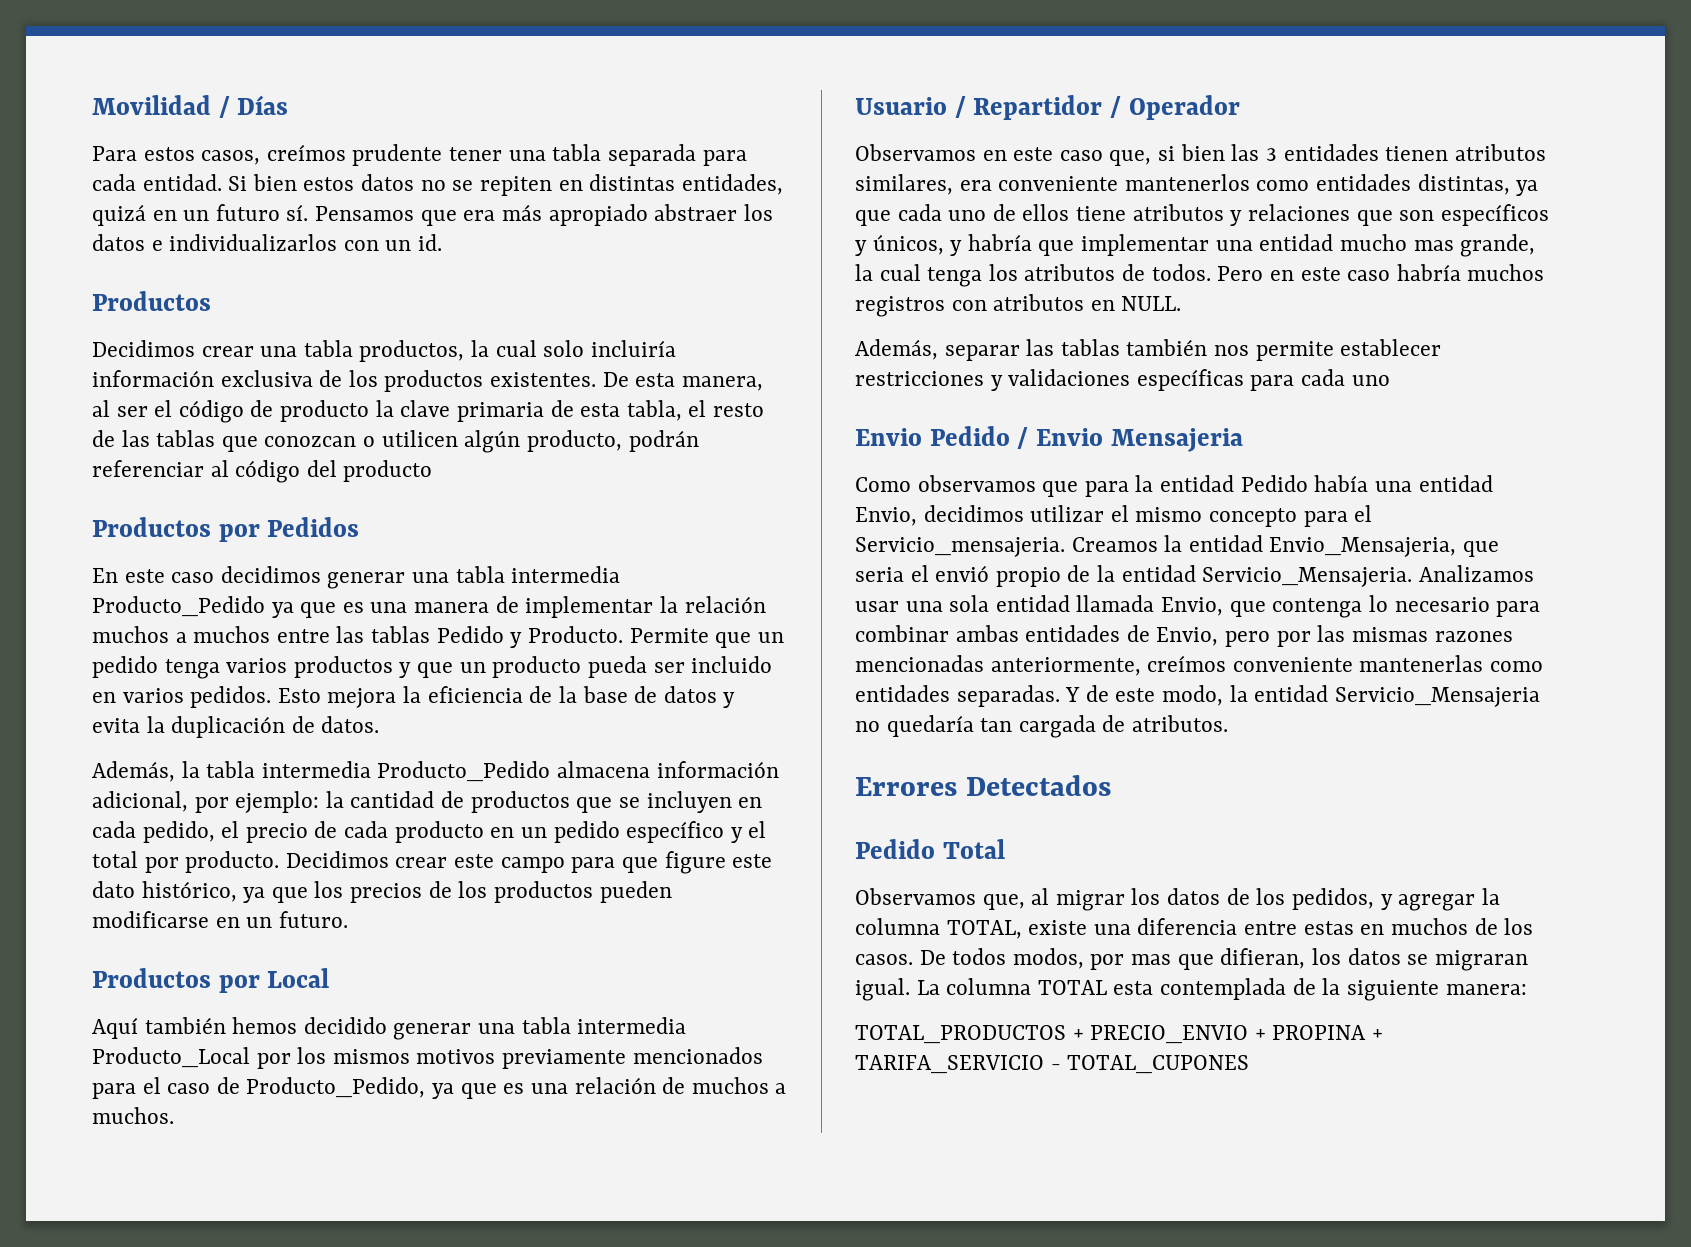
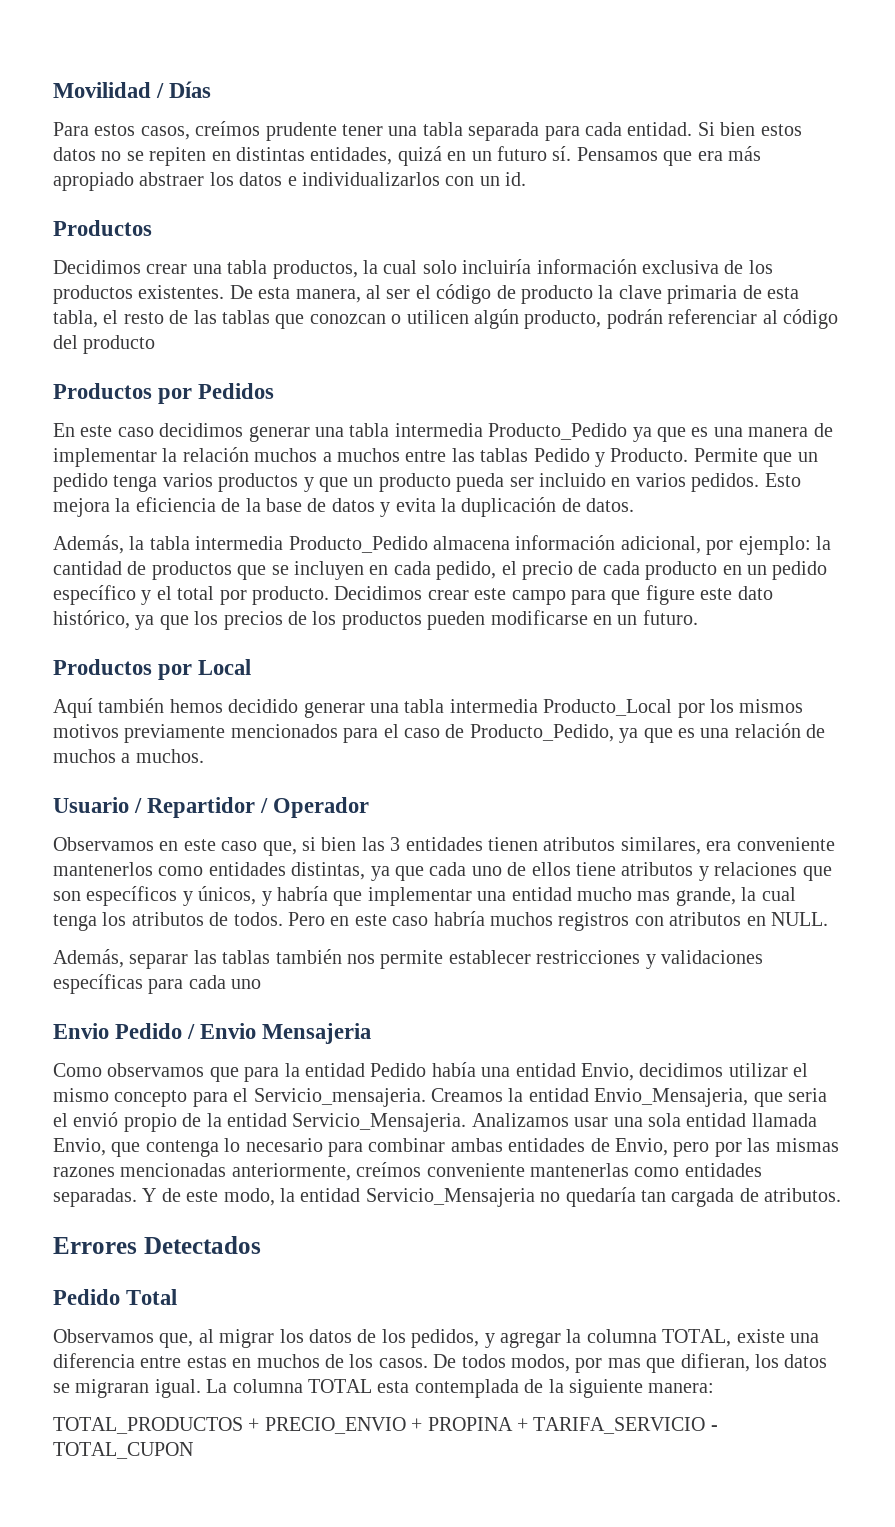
- TOTAL_PRODUCTOS + PRECIO_ENVIO + PROPINA + TARIFA_SERVICIO - TOTAL_CUPONES
+ TOTAL_PRODUCTOS + PRECIO_ENVIO + PROPINA + TARIFA_SERVICIO - TOTAL_CUPON

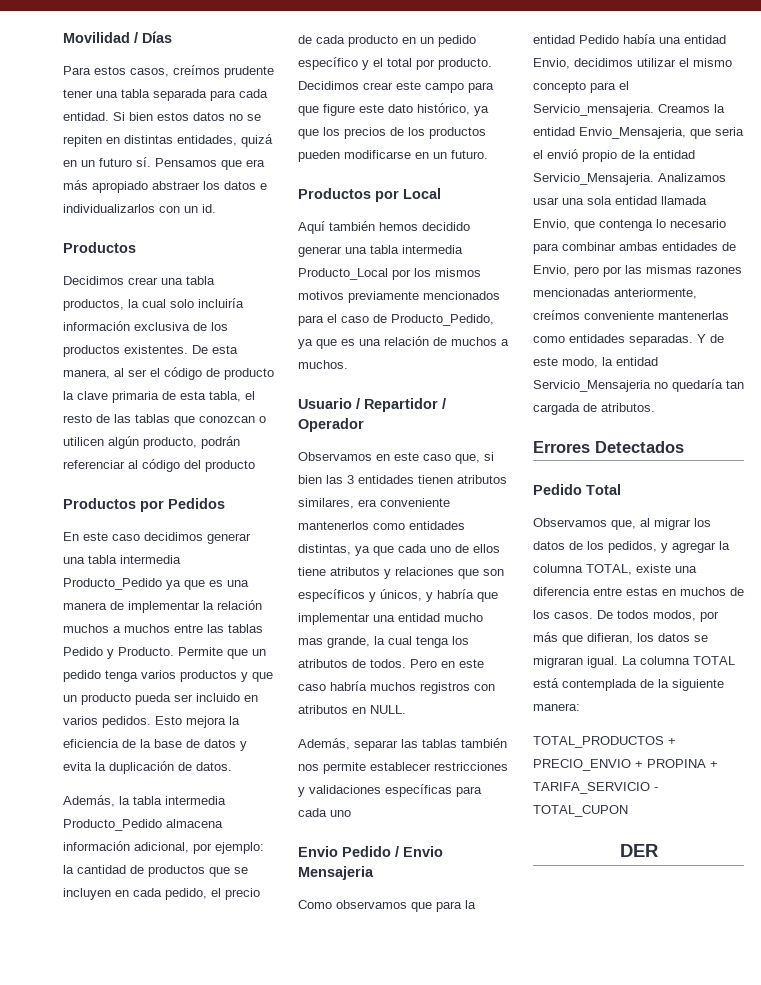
- De todos modos, por mas que difieran, los datos se migraran igual.
+ De todos modos, por más que difieran, los datos se migraran igual.
- La columna TOTAL esta contemplada de la siguiente manera:
+ La columna TOTAL está contemplada de la siguiente manera:
+ DER

